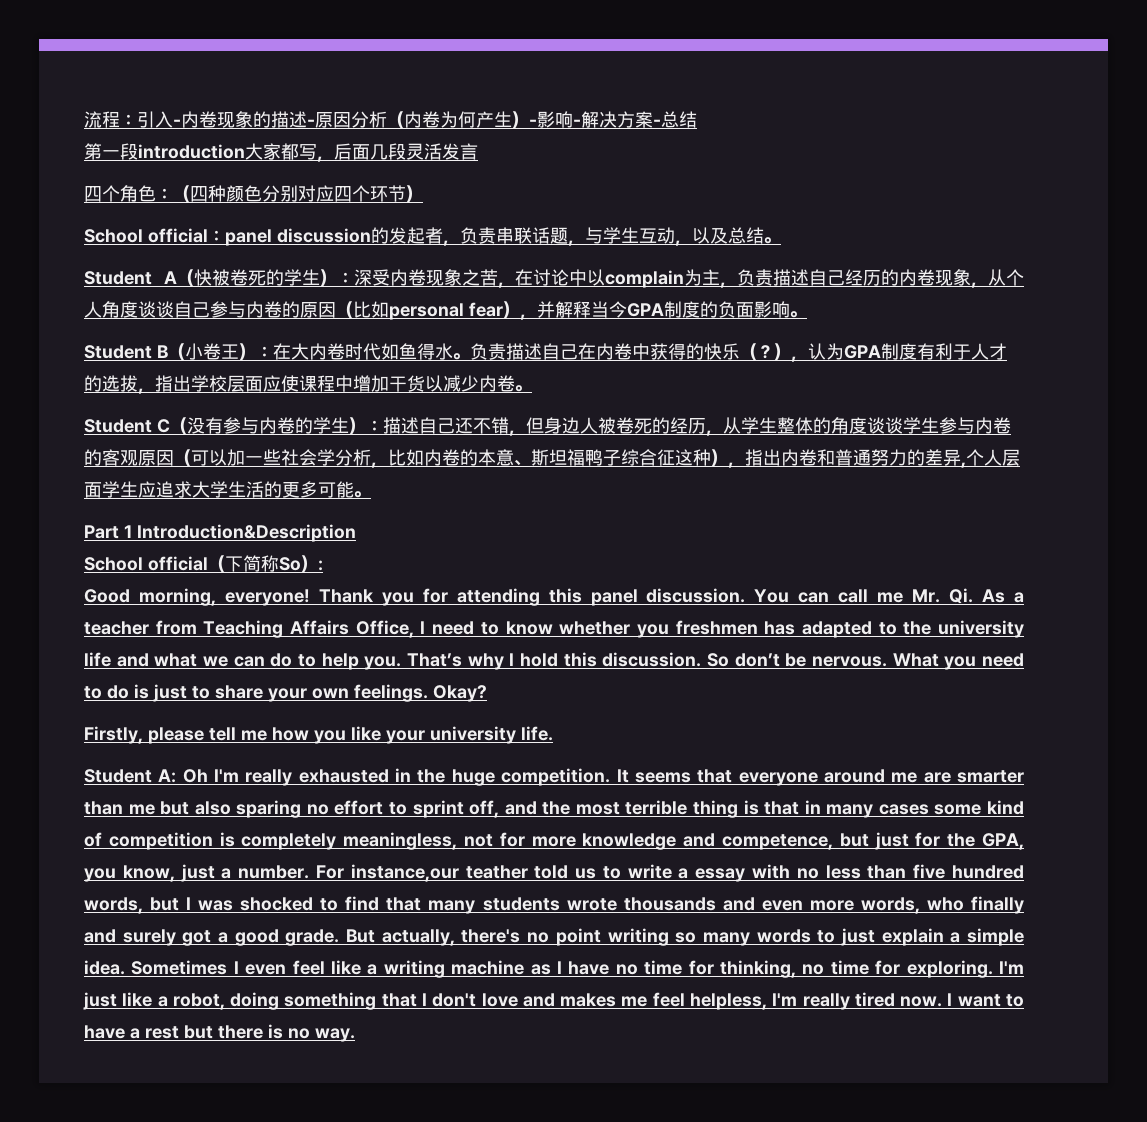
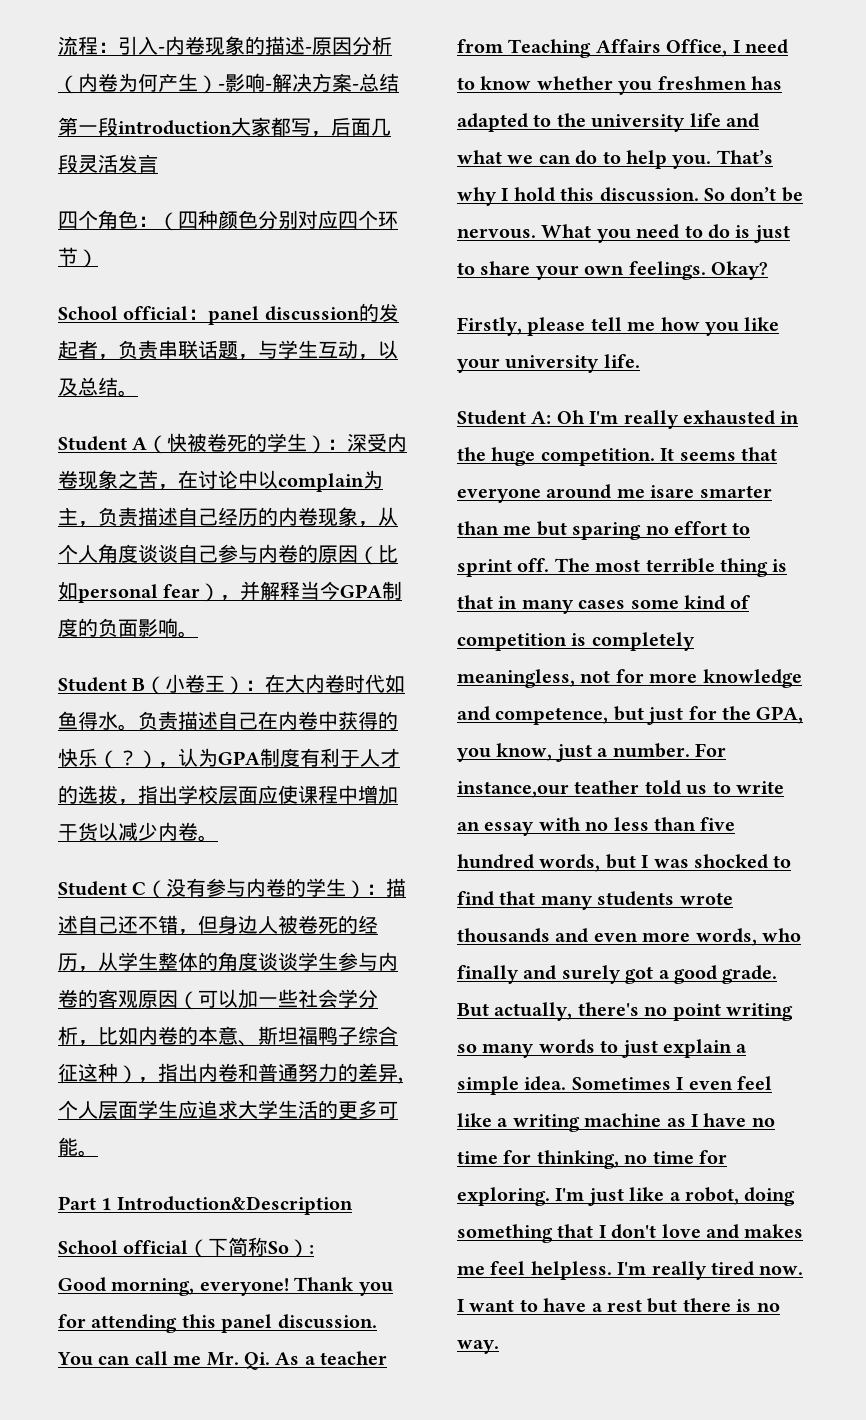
- It seems that everyone around me are smarter than me but also sparing no effort to sprint off, and the most terrible thing is that in many cases some kind of competition is completely meaningless, not for more knowledge and competence, but just for the GPA, you know, just a number.
+ It seems that everyone around me isare smarter than me but sparing no effort to sprint off. The most terrible thing is that in many cases some kind of competition is completely meaningless, not for more knowledge and competence, but just for the GPA, you know, just a number.
- For instance,our teather told us to write a essay with no less than five hundred words, but I was shocked to find that many students wrote thousands and even more words, who finally and surely got a good grade.
+ For instance,our teather told us to write an essay with no less than five hundred words, but I was shocked to find that many students wrote thousands and even more words, who finally and surely got a good grade.
- I'm just like a robot, doing something that I don't love and makes me feel helpless, I'm really tired now.
+ I'm just like a robot, doing something that I don't love and makes me feel helpless. I'm really tired now.

